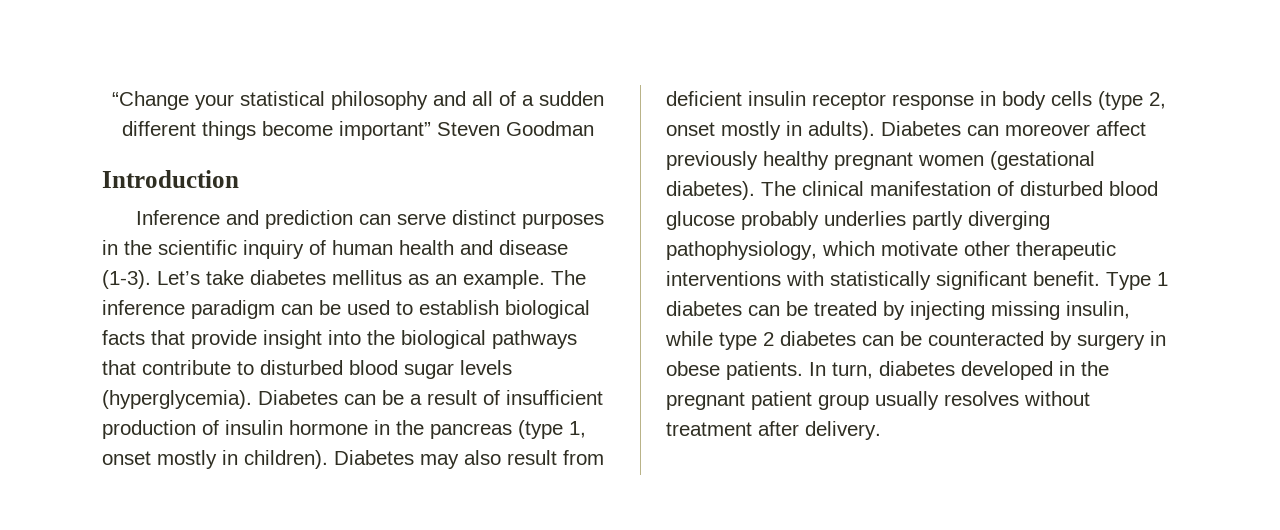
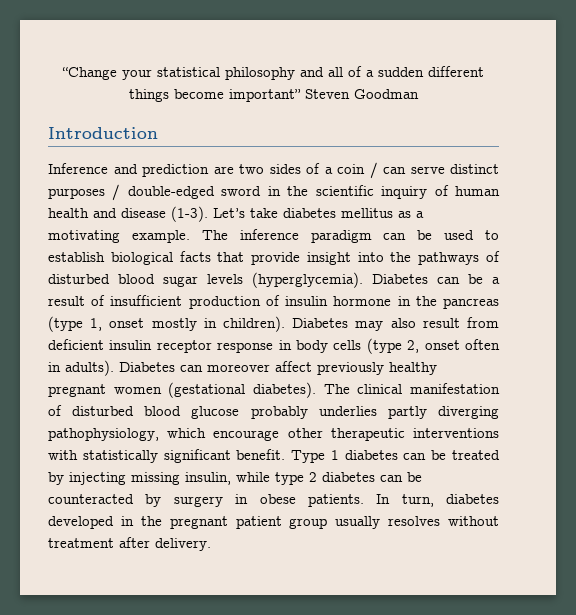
- Inference and prediction can serve distinct purposes in the scientific inquiry of human health and disease (1-3).
+ Inference and prediction are two sides of a coin / can serve distinct purposes / double-edged sword in the scientific inquiry of human health and disease (1-3).
- Let’s take diabetes mellitus as an example.
+ Let’s take diabetes mellitus as a motivating example.
- The inference paradigm can be used to establish biological facts that provide insight into the biological pathways that contribute to disturbed blood sugar levels (hyperglycemia).
+ The inference paradigm can be used to establish biological facts that provide insight into the pathways of disturbed blood sugar levels (hyperglycemia).
- Diabetes may also result from deficient insulin receptor response in body cells (type 2, onset mostly in adults).
+ Diabetes may also result from deficient insulin receptor response in body cells (type 2, onset often in adults).
- The clinical manifestation of disturbed blood glucose probably underlies partly diverging pathophysiology, which motivate other therapeutic interventions with statistically significant benefit.
+ The clinical manifestation of disturbed blood glucose probably underlies partly diverging pathophysiology, which encourage other therapeutic interventions with statistically significant benefit.

